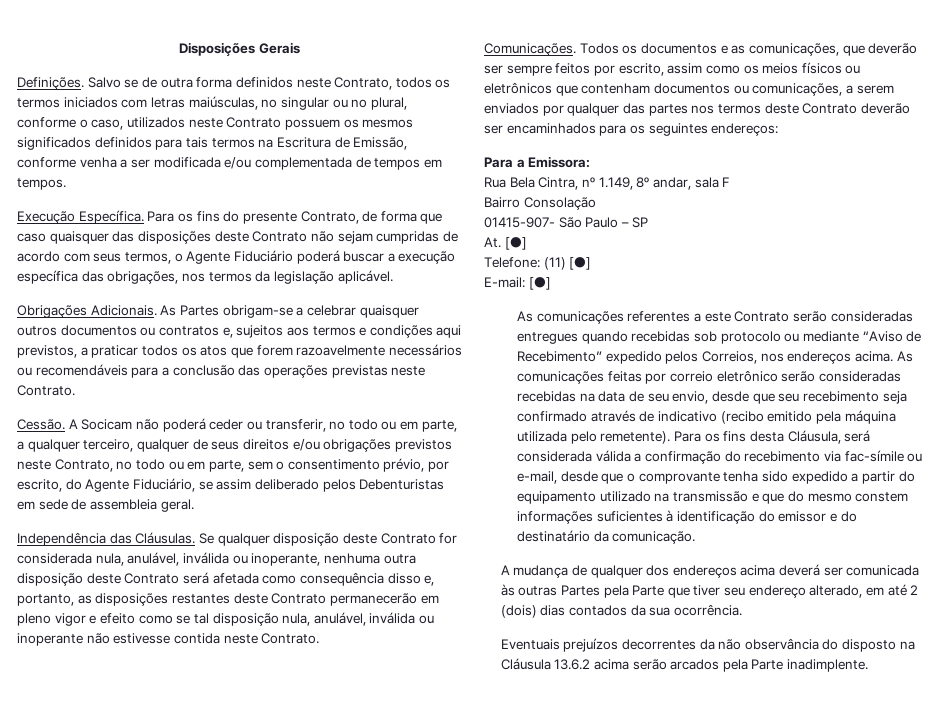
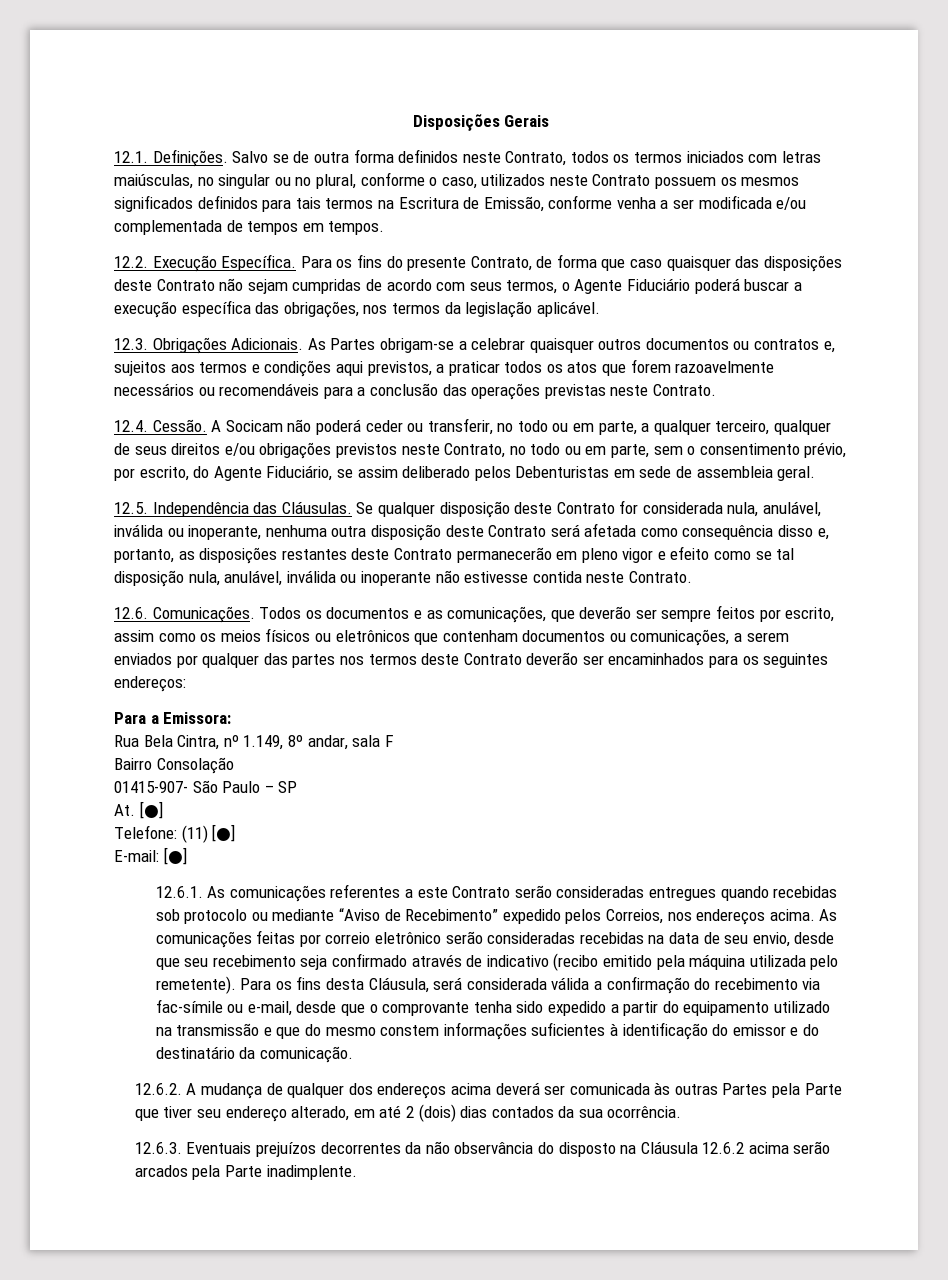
- Definições.
+ 12.1. Definições.
- Execução Específica.
+ 12.2. Execução Específica.
- Obrigações Adicionais.
+ 12.3. Obrigações Adicionais.
- Cessão.
+ 12.4. Cessão.
- Independência das Cláusulas.
+ 12.5. Independência das Cláusulas.
- Comunicações.
+ 12.6. Comunicações.
- As comunicações referentes a este Contrato serão consideradas entregues quando recebidas sob protocolo ou mediante “Aviso de Recebimento” expedido pelos Correios, nos endereços acima.
+ 12.6.1. As comunicações referentes a este Contrato serão consideradas entregues quando recebidas sob protocolo ou mediante “Aviso de Recebimento” expedido pelos Correios, nos endereços acima.
- A mudança de qualquer dos endereços acima deverá ser comunicada às outras Partes pela Parte que tiver seu endereço alterado, em até 2 (dois) dias contados da sua ocorrência.
+ 12.6.2. A mudança de qualquer dos endereços acima deverá ser comunicada às outras Partes pela Parte que tiver seu endereço alterado, em até 2 (dois) dias contados da sua ocorrência.
- Eventuais prejuízos decorrentes da não observância do disposto na Cláusula 13.6.2 acima serão arcados pela Parte inadimplente.
+ 12.6.3. Eventuais prejuízos decorrentes da não observância do disposto na Cláusula 12.6.2 acima serão arcados pela Parte inadimplente.

